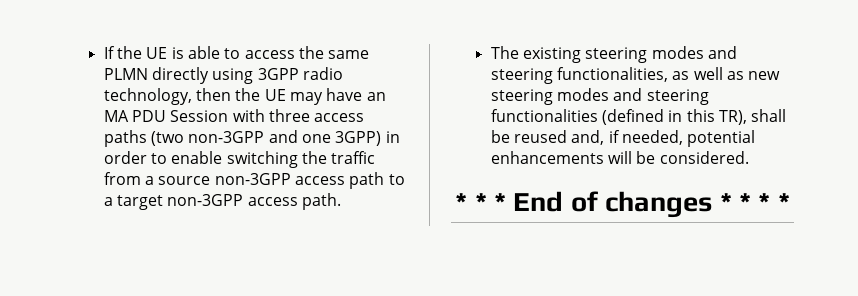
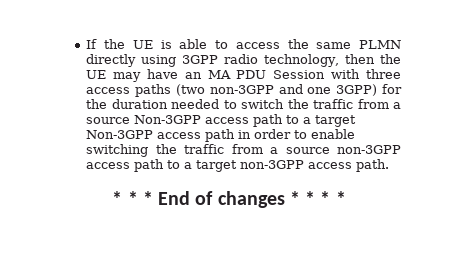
- If the UE is able to access the same PLMN directly using 3GPP radio technology, then the UE may have an MA PDU Session with three access paths (two non-3GPP and one 3GPP) in order to enable switching the traffic from a source non-3GPP access path to a target non-3GPP access path.
+ If the UE is able to access the same PLMN directly using 3GPP radio technology, then the UE may have an MA PDU Session with three access paths (two non-3GPP and one 3GPP) for the duration needed to switch the traffic from a source Non-3GPP access path to a target Non-3GPP access path in order to enable switching the traffic from a source non-3GPP access path to a target non-3GPP access path.
- The existing steering modes and steering functionalities, as well as new steering modes and steering functionalities (defined in this TR), shall be reused and, if needed, potential enhancements will be considered.

